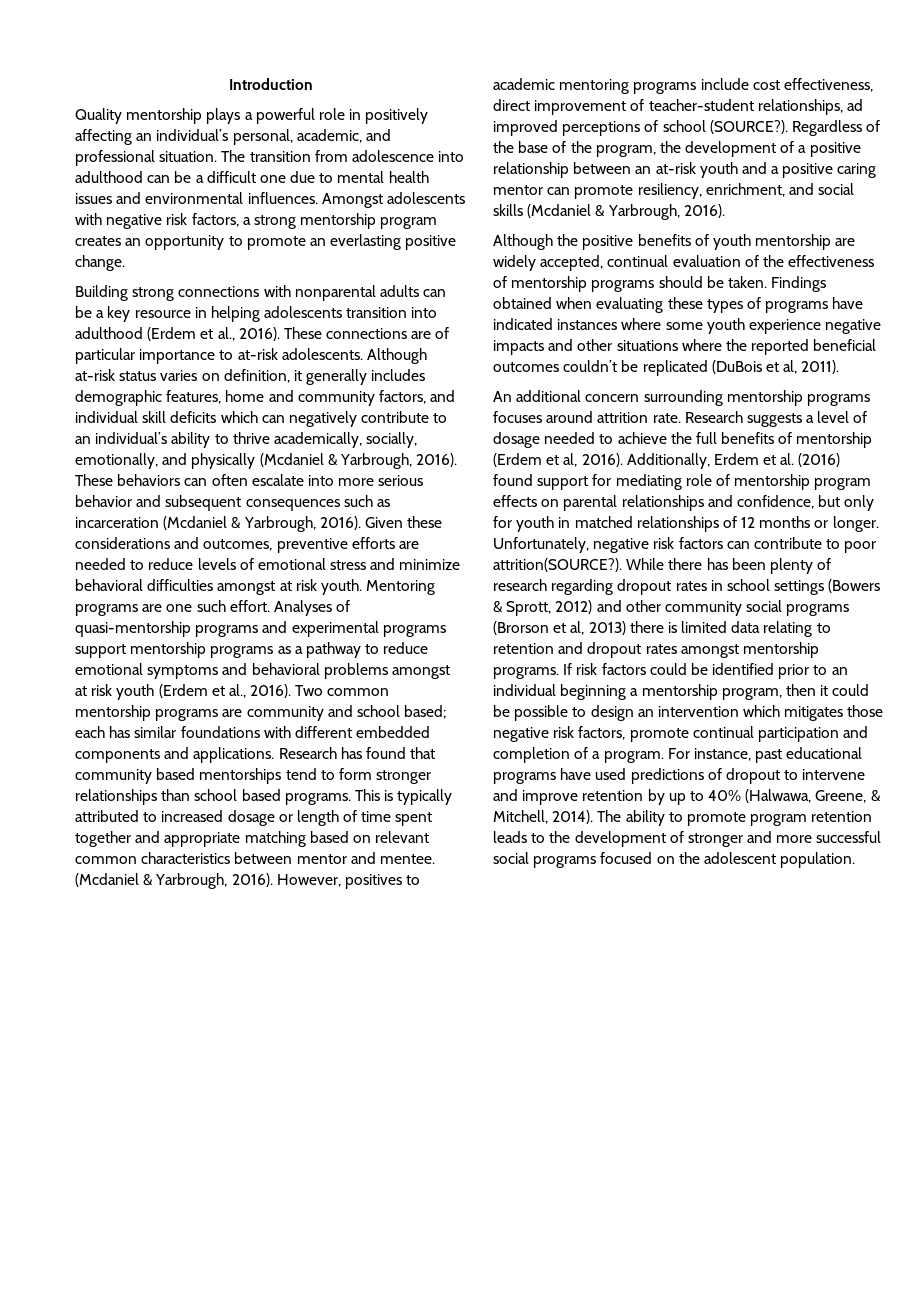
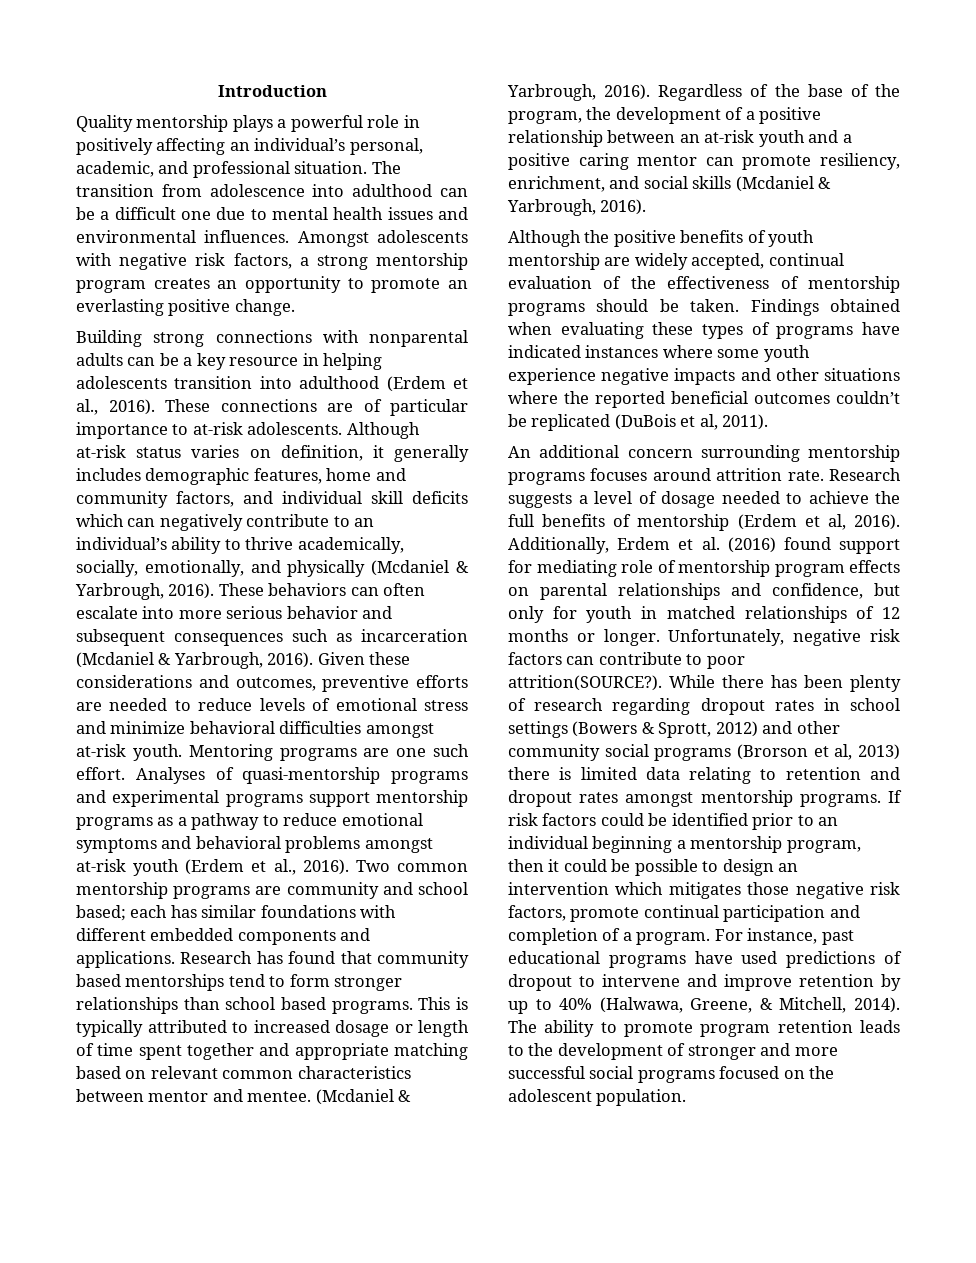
- Given these considerations and outcomes, preventive efforts are needed to reduce levels of emotional stress and minimize behavioral difficulties amongst at risk youth.
+ Given these considerations and outcomes, preventive efforts are needed to reduce levels of emotional stress and minimize behavioral difficulties amongst at-risk youth.
- Analyses of quasi-mentorship programs and experimental programs support mentorship programs as a pathway to reduce emotional symptoms and behavioral problems amongst at risk youth (Erdem et al., 2016).
+ Analyses of quasi-mentorship programs and experimental programs support mentorship programs as a pathway to reduce emotional symptoms and behavioral problems amongst at-risk youth (Erdem et al., 2016).
- However, positives to academic mentoring programs include cost effectiveness, direct improvement of teacher-student relationships, ad improved perceptions of school (SOURCE?).

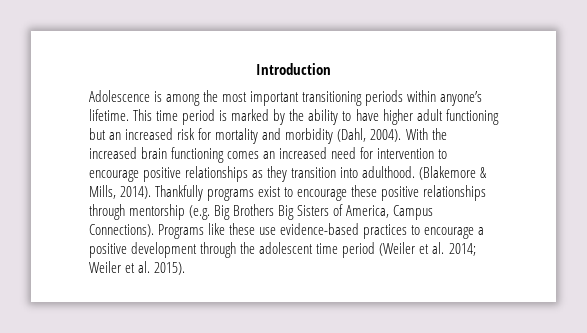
- Quality mentorship plays a powerful role in positively affecting an individual’s personal, academic, and professional situation. The transition from adolescence into adulthood can be a difficult one due to mental health issues and environmental influences. Amongst adolescents with negative risk factors, a strong mentorship program creates an opportunity to promote an everlasting positive change.
- Building strong connections with nonparental adults can be a key resource in helping adolescents transition into adulthood (Erdem et al., 2016). These connections are of particular importance to at-risk adolescents. Although at-risk status varies on definition, it generally includes demographic features, home and community factors, and individual skill deficits which can negatively contribute to an individual’s ability to thrive academically, socially, emotionally, and physically (Mcdaniel & Yarbrough, 2016). These behaviors can often escalate into more serious behavior and subsequent consequences such as incarceration (Mcdaniel & Yarbrough, 2016). Given these considerations and outcomes, preventive efforts are needed to reduce levels of emotional stress and minimize behavioral difficulties amongst at-risk youth. Mentoring programs are one such effort. Analyses of quasi-mentorship programs and experimental programs support mentorship programs as a pathway to reduce emotional symptoms and behavioral problems amongst at-risk youth (Erdem et al., 2016). Two common mentorship programs are community and school based; each has similar foundations with different embedded components and applications. Research has found that community based mentorships tend to form stronger relationships than school based programs. This is typically attributed to increased dosage or length of time spent together and appropriate matching based on relevant common characteristics between mentor and mentee. (Mcdaniel & Yarbrough, 2016). Regardless of the base of the program, the development of a positive relationship between an at-risk youth and a positive caring mentor can promote resiliency, enrichment, and social skills (Mcdaniel & Yarbrough, 2016).
- Although the positive benefits of youth mentorship are widely accepted, continual evaluation of the effectiveness of mentorship programs should be taken. Findings obtained when evaluating these types of programs have indicated instances where some youth experience negative impacts and other situations where the reported beneficial outcomes couldn’t be replicated (DuBois et al, 2011).
- An additional concern surrounding mentorship programs focuses around attrition rate. Research suggests a level of dosage needed to achieve the full benefits of mentorship (Erdem et al, 2016). Additionally, Erdem et al. (2016) found support for mediating role of mentorship program effects on parental relationships and confidence, but only for youth in matched relationships of 12 months or longer. Unfortunately, negative risk factors can contribute to poor attrition(SOURCE?). While there has been plenty of research regarding dropout rates in school settings (Bowers & Sprott, 2012) and other community social programs (Brorson et al, 2013) there is limited data relating to retention and dropout rates amongst mentorship programs. If risk factors could be identified prior to an individual beginning a mentorship program, then it could be possible to design an intervention which mitigates those negative risk factors, promote continual participation and completion of a program. For instance, past educational programs have used predictions of dropout to intervene and improve retention by up to 40% (Halwawa, Greene, & Mitchell, 2014). The ability to promote program retention leads to the development of stronger and more successful social programs focused on the adolescent population.
+ Adolescence is among the most important transitioning periods within anyone’s lifetime. This time period is marked by the ability to have higher adult functioning but an increased risk for mortality and morbidity (Dahl, 2004). With the increased brain functioning comes an increased need for intervention to encourage positive relationships as they transition into adulthood. (Blakemore & Mills, 2014). Thankfully programs exist to encourage these positive relationships through mentorship (e.g. Big Brothers Big Sisters of America, Campus Connections). Programs like these use evidence-based practices to encourage a positive development through the adolescent time period (Weiler et al. 2014; Weiler et al. 2015).

